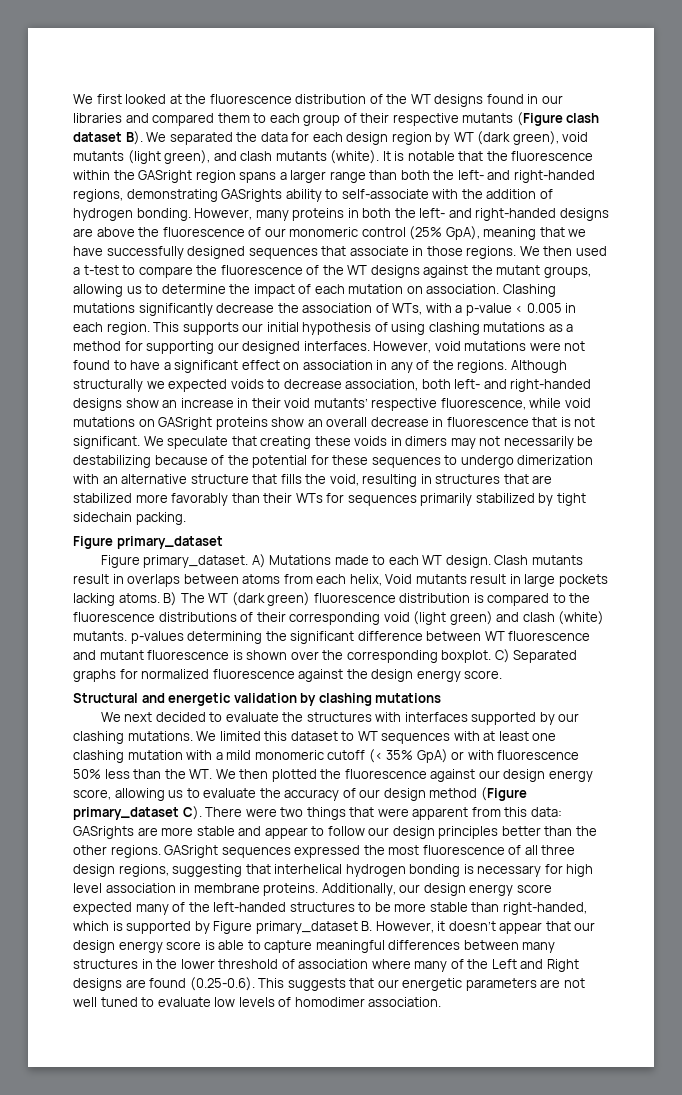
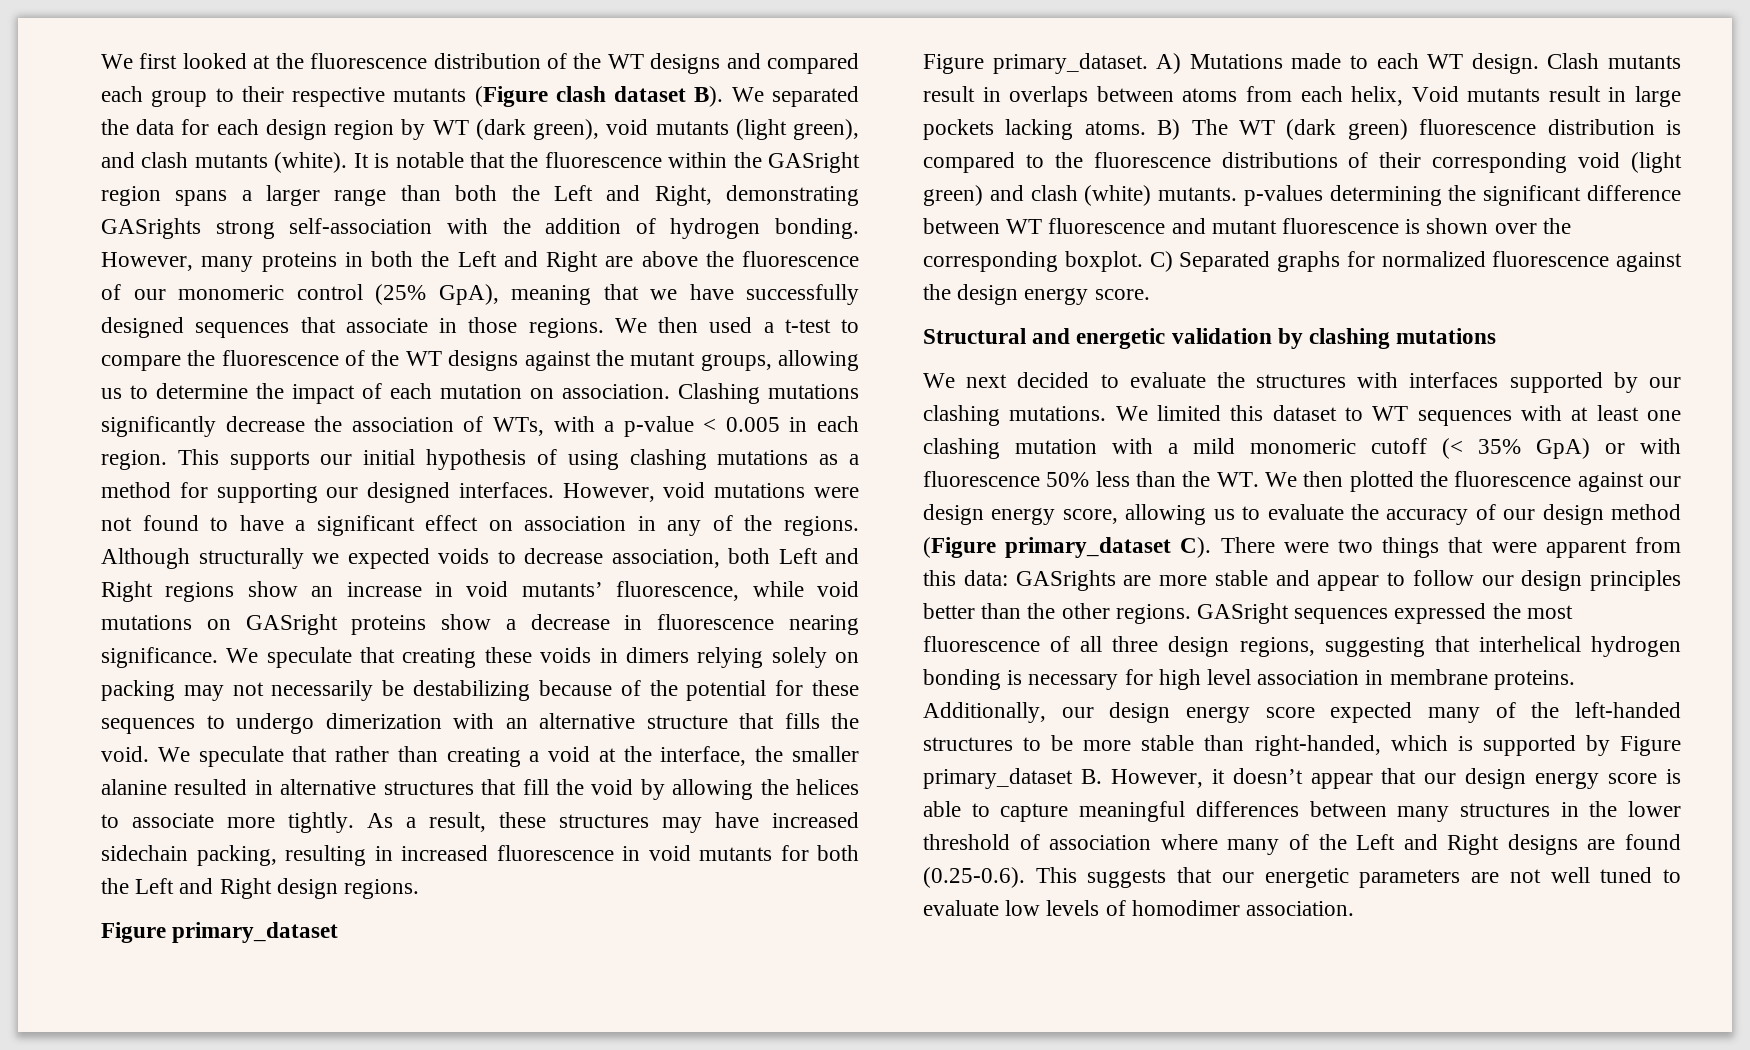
- We first looked at the fluorescence distribution of the WT designs found in our libraries and compared them to each group of their respective mutants (Figure clash dataset B). We separated the data for each design region by WT (dark green), void mutants (light green), and clash mutants (white).
+ We first looked at the fluorescence distribution of the WT designs and compared each group to their respective mutants (Figure clash dataset B). We separated the data for each design region by WT (dark green), void mutants (light green), and clash mutants (white).
- It is notable that the fluorescence within the GASright region spans a larger range than both the left- and right-handed regions, demonstrating GASrights ability to self-associate with the addition of hydrogen bonding.
+ It is notable that the fluorescence within the GASright region spans a larger range than both the Left and Right, demonstrating GASrights strong self-association with the addition of hydrogen bonding.
- However, many proteins in both the left- and right-handed designs are above the fluorescence of our monomeric control (25% GpA), meaning that we have successfully designed sequences that associate in those regions.
+ However, many proteins in both the Left and Right are above the fluorescence of our monomeric control (25% GpA), meaning that we have successfully designed sequences that associate in those regions.
- Although structurally we expected voids to decrease association, both left- and right-handed designs show an increase in their void mutants’ respective fluorescence, while void mutations on GASright proteins show an overall decrease in fluorescence that is not significant.
+ Although structurally we expected voids to decrease association, both Left and Right regions show an increase in void mutants’ fluorescence, while void mutations on GASright proteins show a decrease in fluorescence nearing significance.
- We speculate that creating these voids in dimers may not necessarily be destabilizing because of the potential for these sequences to undergo dimerization with an alternative structure that fills the void, resulting in structures that are stabilized more favorably than their WTs for sequences primarily stabilized by tight sidechain packing.
+ We speculate that creating these voids in dimers relying solely on packing may not necessarily be destabilizing because of the potential for these sequences to undergo dimerization with an alternative structure that fills the void. We speculate that rather than creating a void at the interface, the smaller alanine resulted in alternative structures that fill the void by allowing the helices to associate more tightly. As a result, these structures may have increased sidechain packing, resulting in increased fluorescence in void mutants for both the Left and Right design regions.

